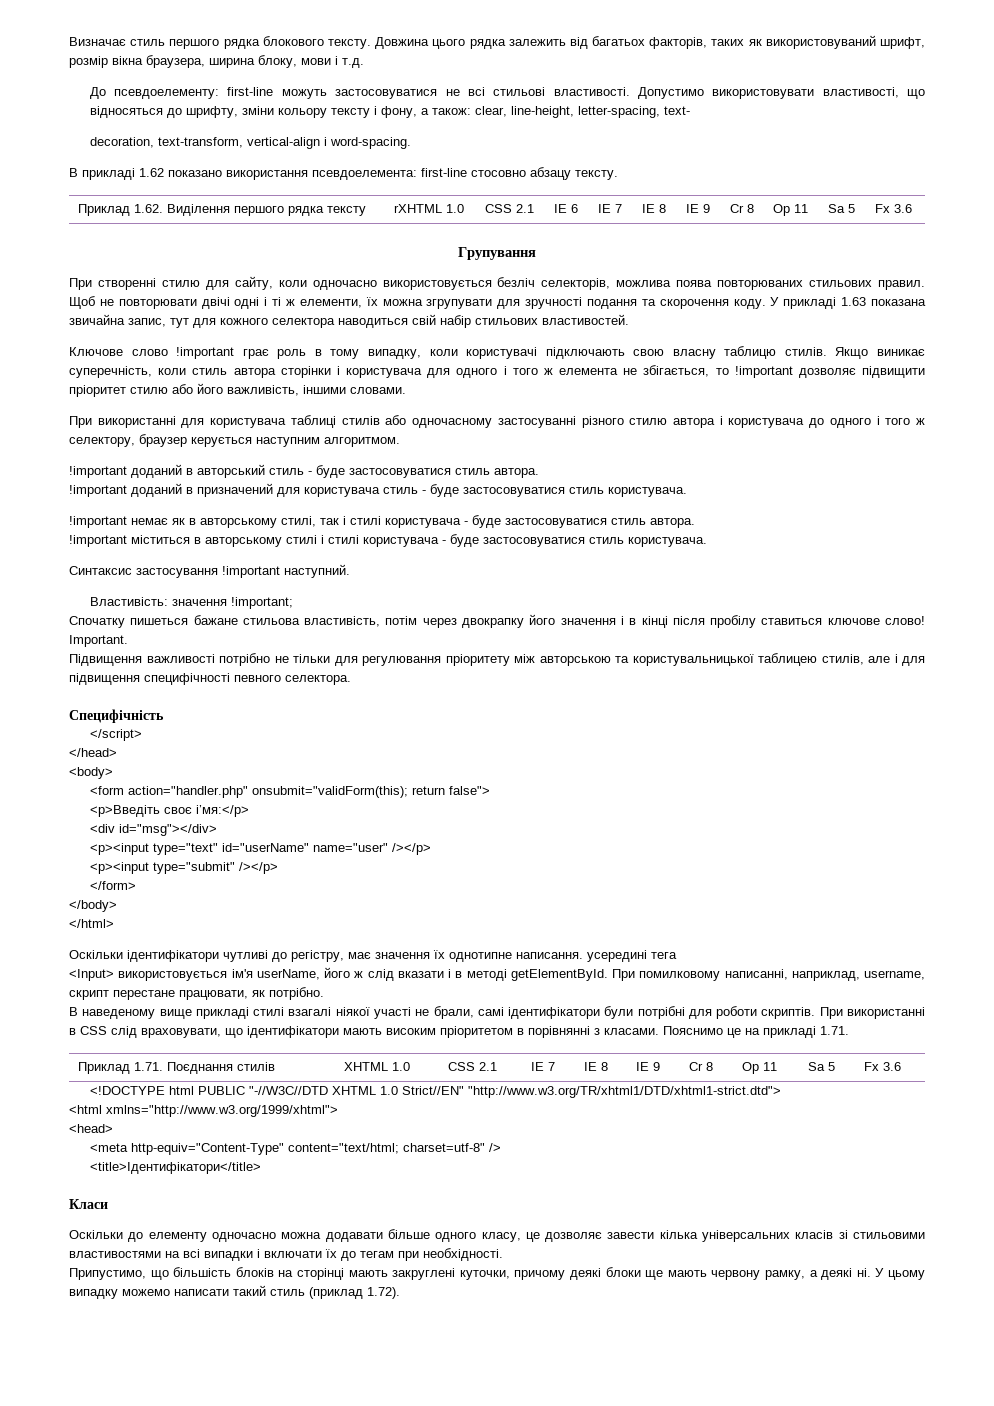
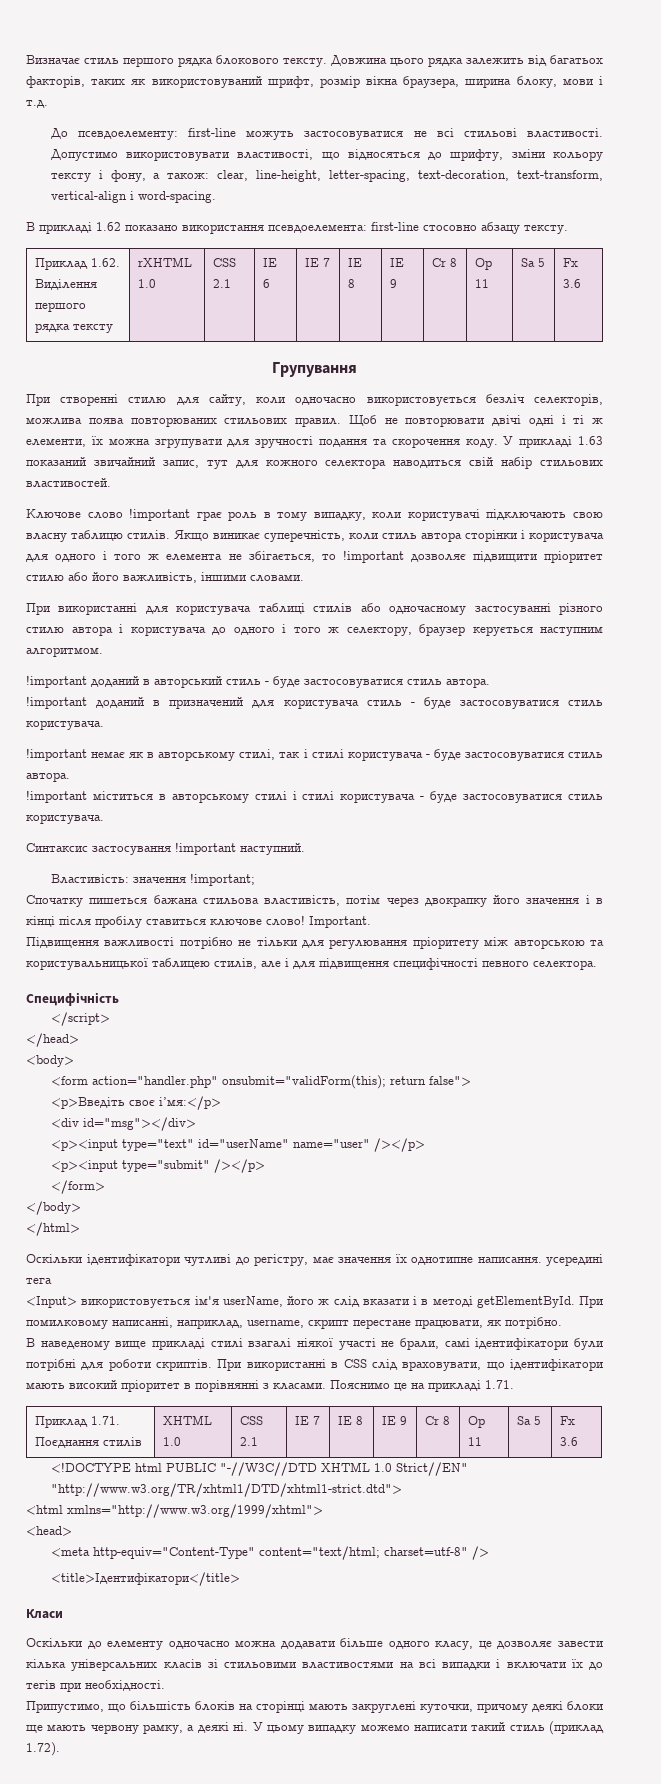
- Допустимо використовувати властивості, що відносяться до шрифту, зміни кольору тексту і фону, а також: clear, line-height, letter-spacing, text-
- decoration, text-transform, vertical-align і word-spacing.
+ Допустимо використовувати властивості, що відносяться до шрифту, зміни кольору тексту і фону, а також: clear, line-height, letter-spacing, text-decoration, text-transform, vertical-align і word-spacing.
- У прикладі 1.63 показана звичайна запис, тут для кожного селектора наводиться свій набір стильових властивостей.
+ У прикладі 1.63 показаний звичайний запис, тут для кожного селектора наводиться свій набір стильових властивостей.
- Спочатку пишеться бажане стильова властивість, потім через двокрапку його значення і в кінці після пробілу ставиться ключове слово!
+ Спочатку пишеться бажана стильова властивість, потім через двокрапку його значення і в кінці після пробілу ставиться ключове слово!
- При використанні в CSS слід враховувати, що ідентифікатори мають високим пріоритетом в порівнянні з класами.
+ При використанні в CSS слід враховувати, що ідентифікатори мають високий пріоритет в порівнянні з класами.
- Оскільки до елементу одночасно можна додавати більше одного класу, це дозволяє завести кілька універсальних класів зі стильовими властивостями на всі випадки і включати їх до тегам при необхідності.
+ Оскільки до елементу одночасно можна додавати більше одного класу, це дозволяє завести кілька універсальних класів зі стильовими властивостями на всі випадки і включати їх до тегів при необхідності.

